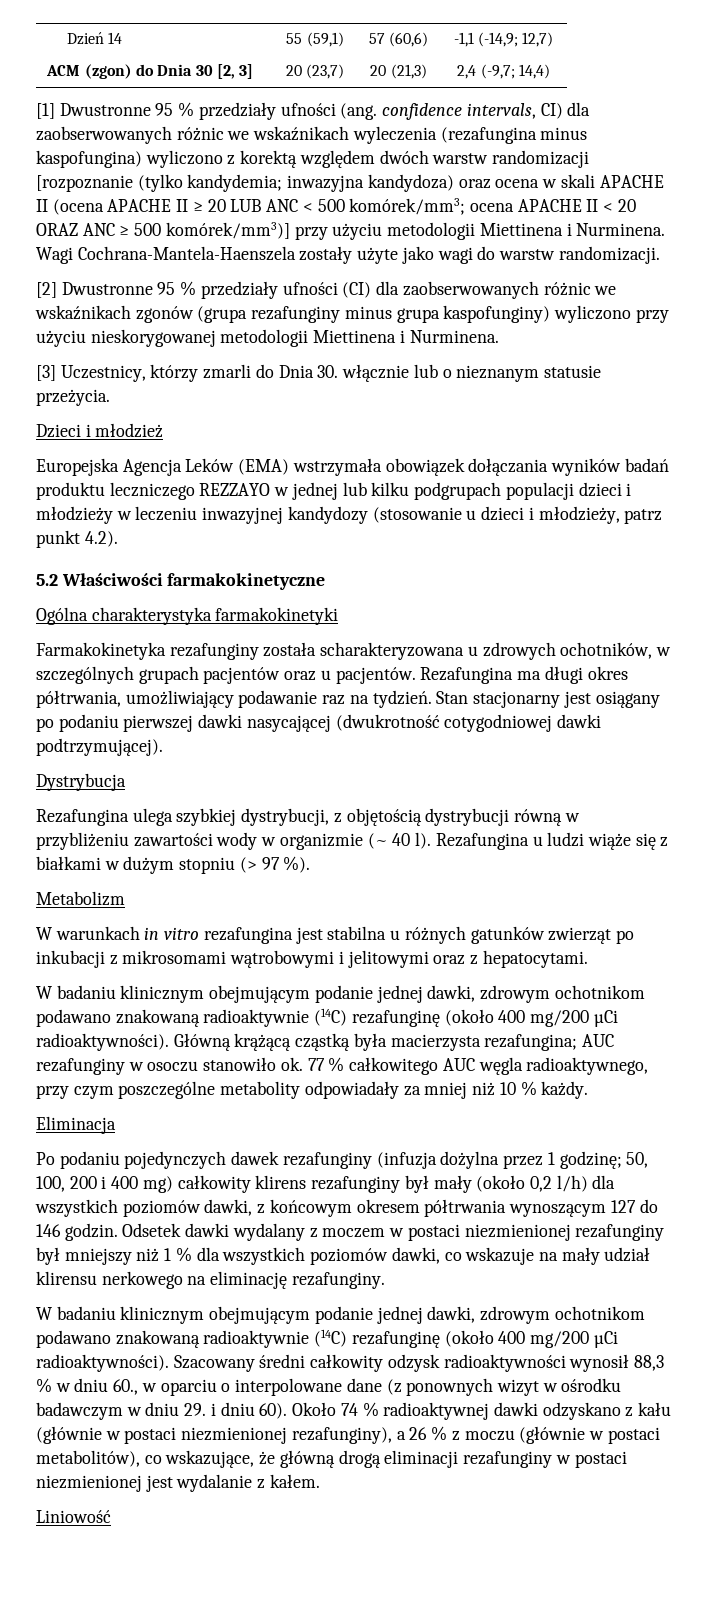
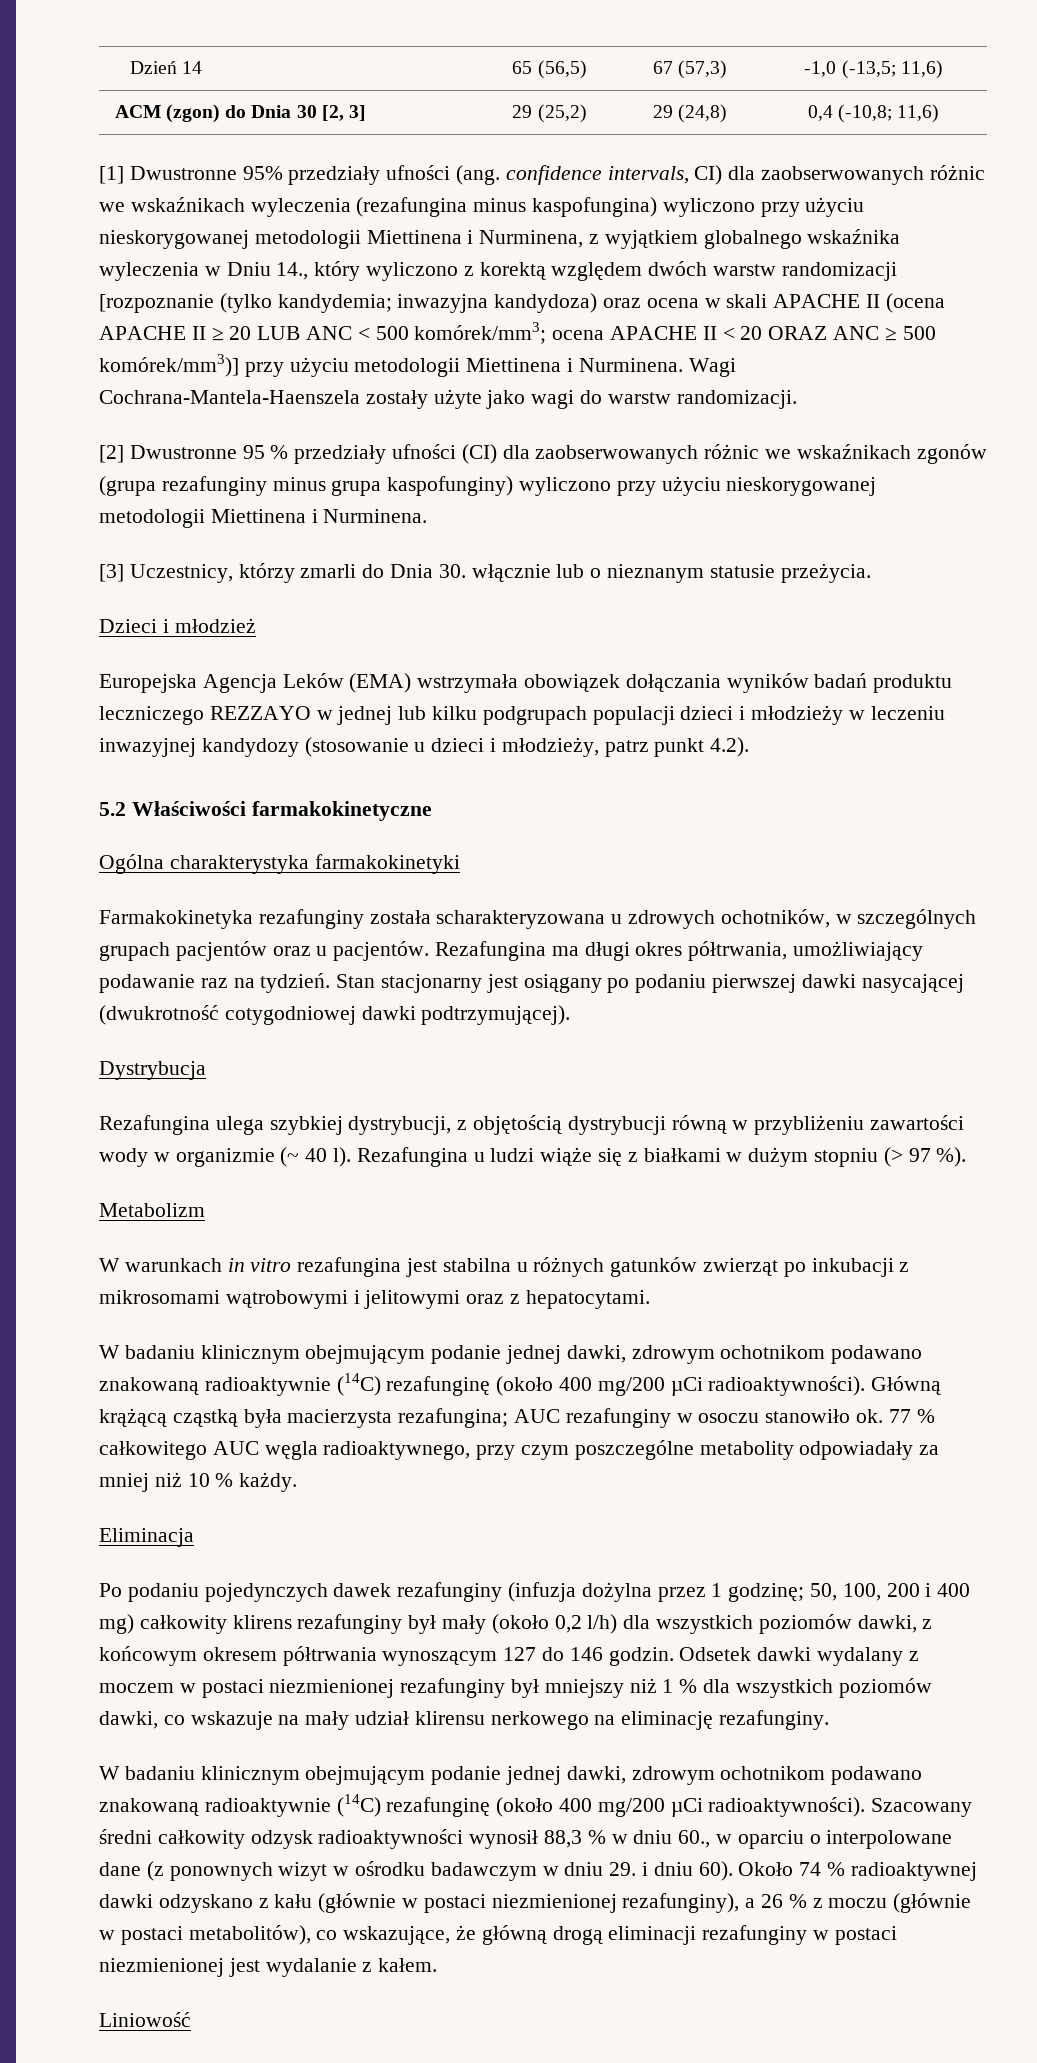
- Dzień 14 | 55 (59,1) | 57 (60,6) | -1,1 (-14,9; 12,7)
+ Dzień 14 | 65 (56,5) | 67 (57,3) | -1,0 (-13,5; 11,6)
- ACM (zgon) do Dnia 30 [2, 3] | 20 (23,7) | 20 (21,3) | 2,4 (-9,7; 14,4)
+ ACM (zgon) do Dnia 30 [2, 3] | 29 (25,2) | 29 (24,8) | 0,4 (-10,8; 11,6)
- [1] Dwustronne 95 % przedziały ufności (ang. confidence intervals, CI) dla zaobserwowanych różnic we wskaźnikach wyleczenia (rezafungina minus kaspofungina) wyliczono z korektą względem dwóch warstw randomizacji [rozpoznanie (tylko kandydemia;
+ [1] Dwustronne 95% przedziały ufności (ang. confidence intervals, CI) dla zaobserwowanych różnic we wskaźnikach wyleczenia (rezafungina minus kaspofungina) wyliczono przy użyciu nieskorygowanej metodologii Miettinena i Nurminena, z wyjątkiem globalnego wskaźnika wyleczenia w Dniu 14., który wyliczono z korektą względem dwóch warstw randomizacji [rozpoznanie (tylko kandydemia;

